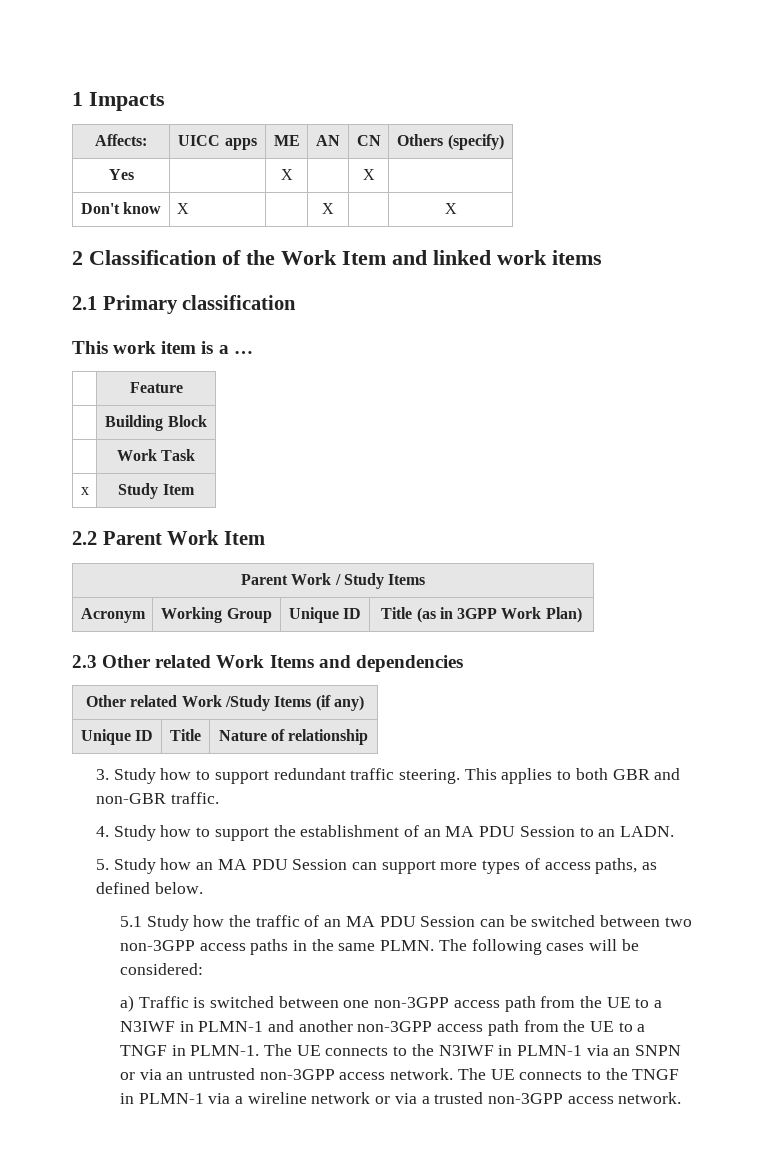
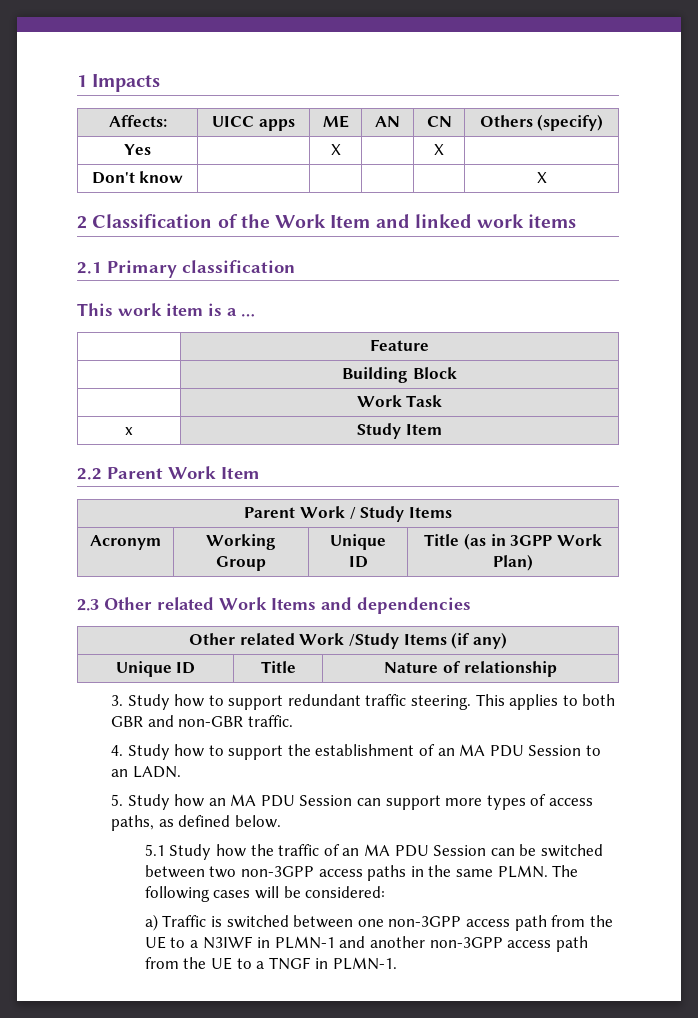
- Don't know | X | | X | | X
+ Don't know | | | | | X
- The UE connects to the N3IWF in PLMN-1 via an SNPN or via an untrusted non-3GPP access network. The UE connects to the TNGF in PLMN-1 via a wireline network or via a trusted non-3GPP access network.

